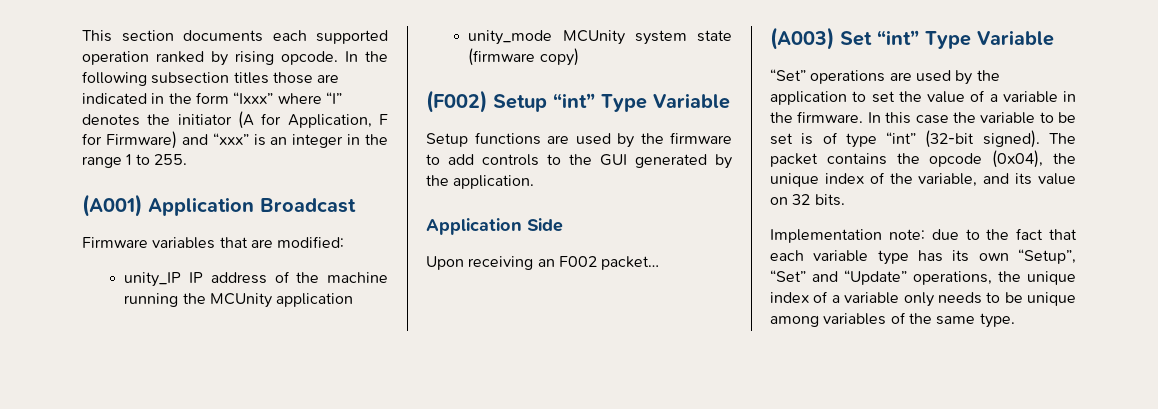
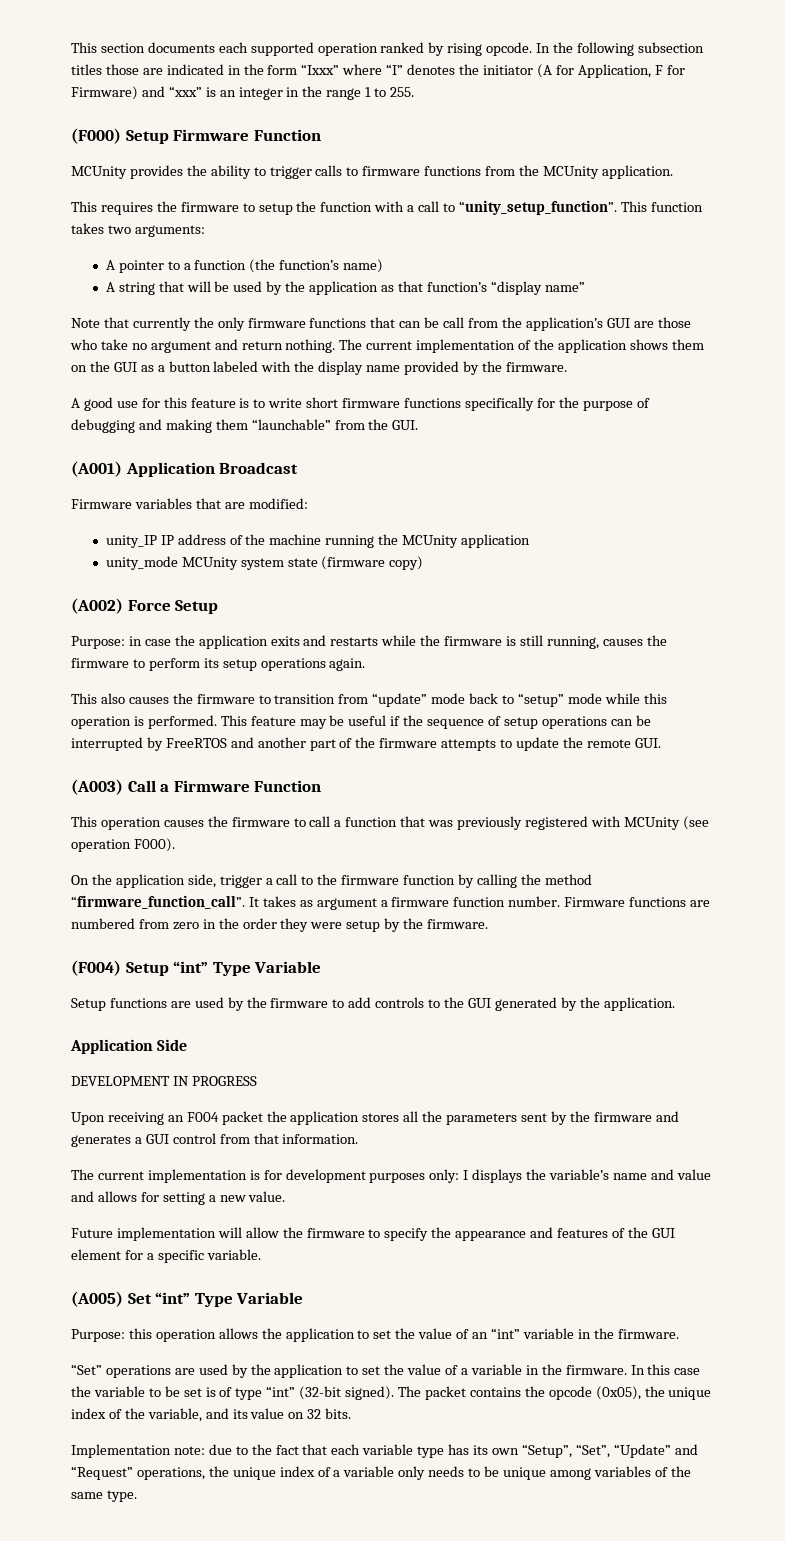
+ (F000) Setup Firmware Function
+ MCUnity provides the ability to trigger calls to firmware functions from the MCUnity application.
+ This requires the firmware to setup the function with a call to “unity_setup_function”. This function takes two arguments:
+ A pointer to a function (the function’s name)
+ A string that will be used by the application as that function’s “display name”
+ Note that currently the only firmware functions that can be call from the application’s GUI are those who take no argument and return nothing. The current implementation of the application shows them on the GUI as a button labeled with the display name provided by the firmware.
+ A good use for this feature is to write short firmware functions specifically for the purpose of debugging and making them “launchable” from the GUI.
- (F002) Setup “int” Type Variable
+ (A002) Force Setup
+ Purpose: in case the application exits and restarts while the firmware is still running, causes the firmware to perform its setup operations again.
+ This also causes the firmware to transition from “update” mode back to “setup” mode while this operation is performed. This feature may be useful if the sequence of setup operations can be interrupted by FreeRTOS and another part of the firmware attempts to update the remote GUI.
+ (A003) Call a Firmware Function
+ This operation causes the firmware to call a function that was previously registered with MCUnity (see operation F000).
+ On the application side, trigger a call to the firmware function by calling the method “firmware_function_call”. It takes as argument a firmware function number. Firmware functions are numbered from zero in the order they were setup by the firmware.
+ (F004) Setup “int” Type Variable
+ DEVELOPMENT IN PROGRESS
- Upon receiving an F002 packet…
- (A003) Set “int” Type Variable
+ Upon receiving an F004 packet the application stores all the parameters sent by the firmware and generates a GUI control from that information.
+ The current implementation is for development purposes only: I displays the variable’s name and value and allows for setting a new value.
+ Future implementation will allow the firmware to specify the appearance and features of the GUI element for a specific variable.
+ (A005) Set “int” Type Variable
+ Purpose: this operation allows the application to set the value of an “int” variable in the firmware.
- The packet contains the opcode (0x04), the unique index of the variable, and its value on 32 bits.
+ The packet contains the opcode (0x05), the unique index of the variable, and its value on 32 bits.
- Implementation note: due to the fact that each variable type has its own “Setup”, “Set” and “Update” operations, the unique index of a variable only needs to be unique among variables of the same type.
+ Implementation note: due to the fact that each variable type has its own “Setup”, “Set”, “Update” and “Request” operations, the unique index of a variable only needs to be unique among variables of the same type.

